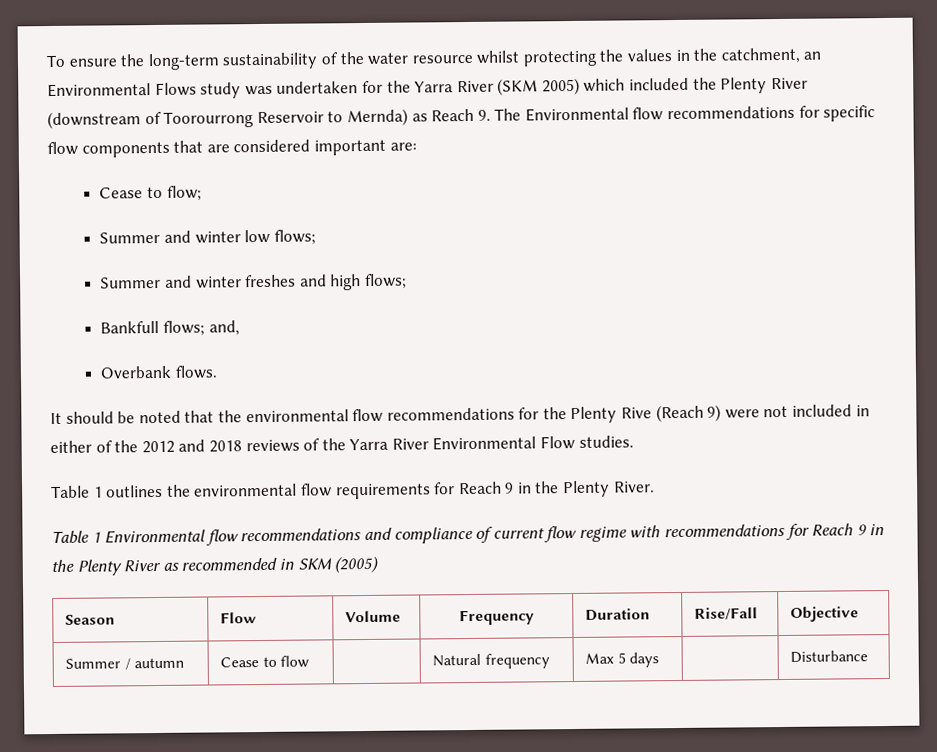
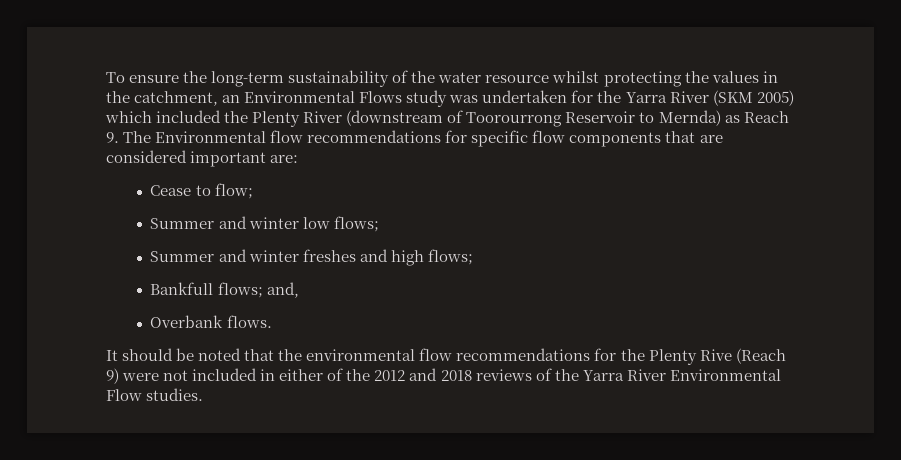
- Table 1 outlines the environmental flow requirements for Reach 9 in the Plenty River.
- Table 1 Environmental flow recommendations and compliance of current flow regime with recommendations for Reach 9 in the Plenty River as recommended in SKM (2005)
- Season | Flow | Volume | Frequency | Duration | Rise/Fall | Objective
- Summer / autumn | Cease to flow | | Natural frequency | Max 5 days | | Disturbance

